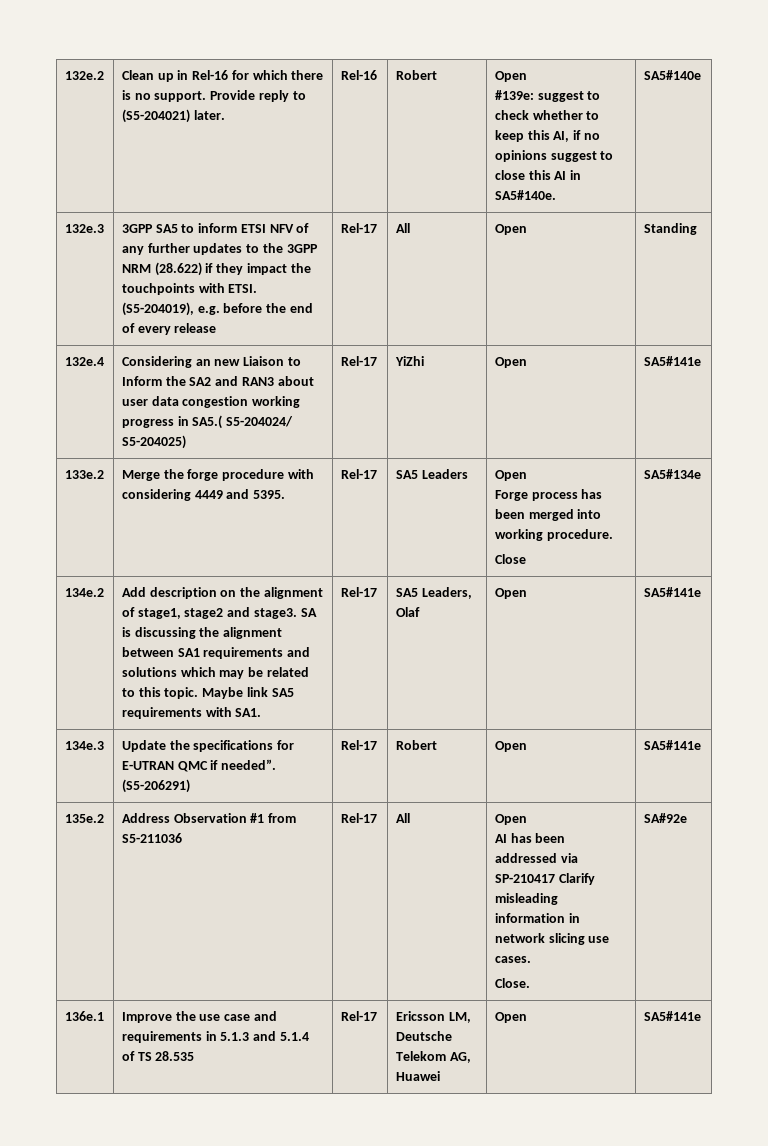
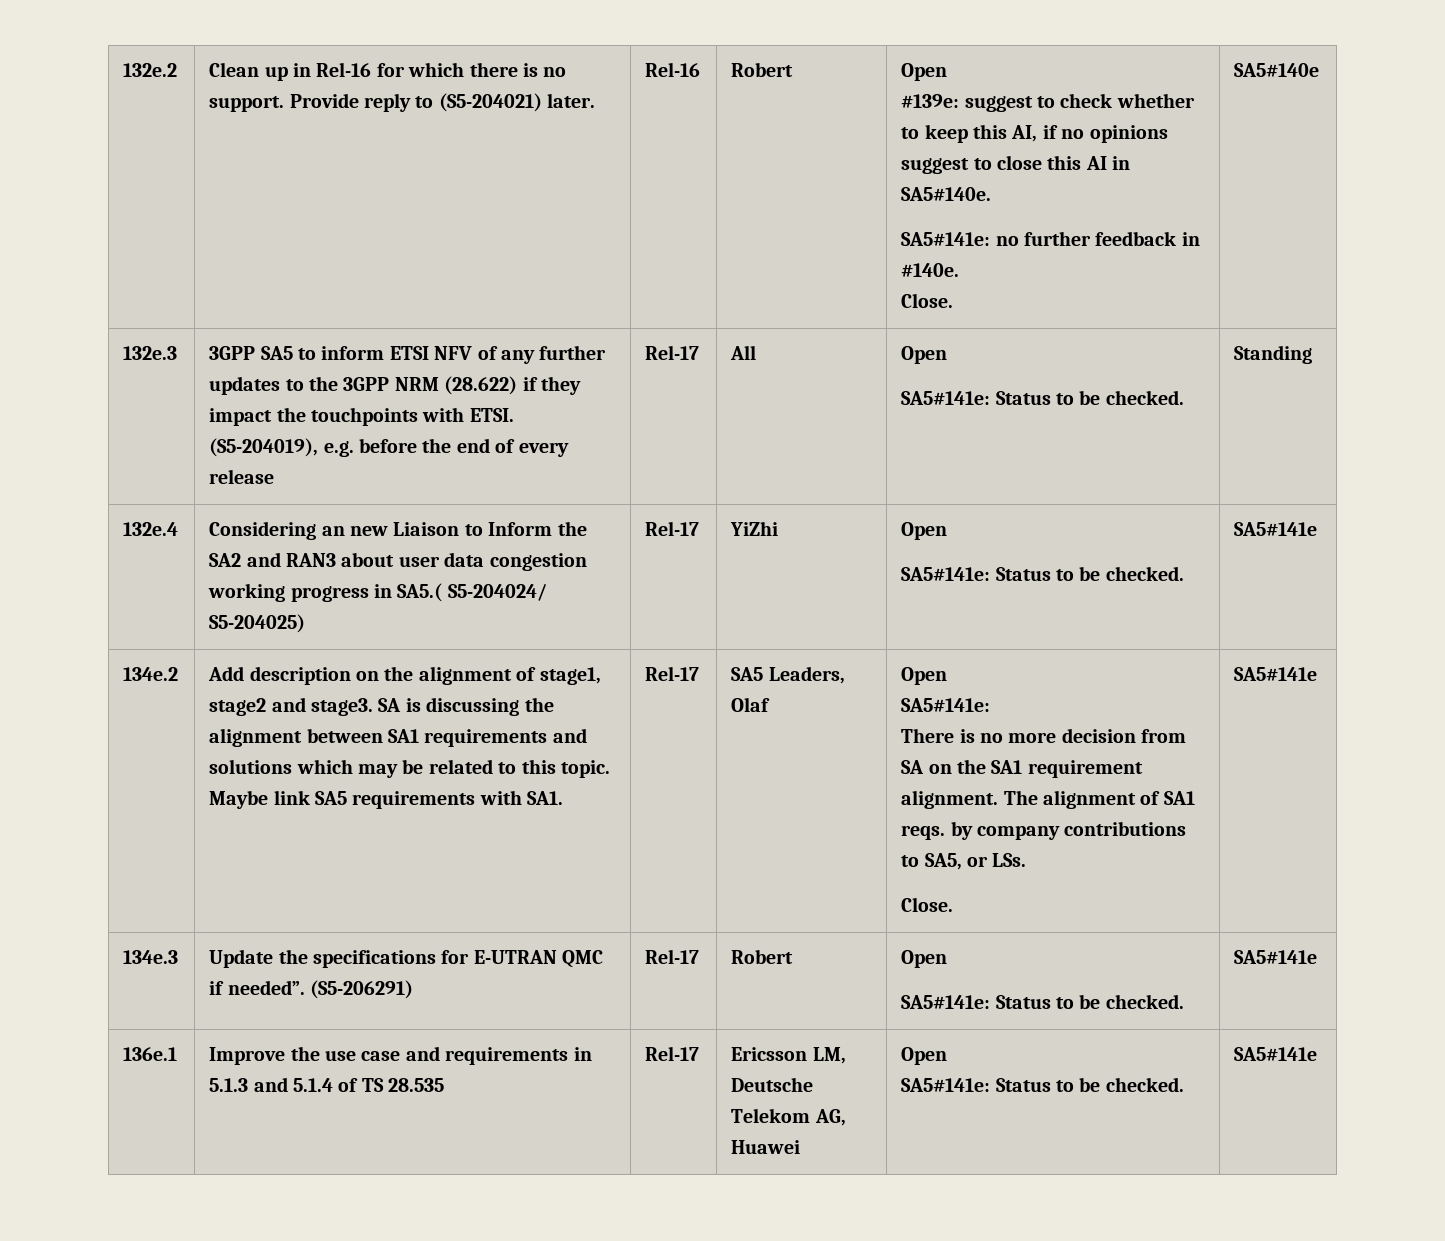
+ SA5#141e: no further feedback in #140e.
+ Close.
- 132e.3 | 3GPP SA5 to inform ETSI NFV of any further updates to the 3GPP NRM (28.622) if they impact the touchpoints with ETSI. (S5-204019), e.g. before the end of every release | Rel-17 | All | Open | Standing
+ 132e.3 | 3GPP SA5 to inform ETSI NFV of any further updates to the 3GPP NRM (28.622) if they impact the touchpoints with ETSI. (S5-204019), e.g. before the end of every release | Rel-17 | All | Open
+ SA5#141e: Status to be checked. | Standing
- 132e.4 | Considering an new Liaison to Inform the SA2 and RAN3 about user data congestion working progress in SA5.( S5-204024/ S5-204025) | Rel-17 | YiZhi | Open | SA5#141e
- 133e.2 | Merge the forge procedure with considering 4449 and 5395. | Rel-17 | SA5 Leaders | Open
- Forge process has been merged into working procedure.
- Close | SA5#134e
+ 132e.4 | Considering an new Liaison to Inform the SA2 and RAN3 about user data congestion working progress in SA5.( S5-204024/ S5-204025) | Rel-17 | YiZhi | Open
+ SA5#141e: Status to be checked. | SA5#141e
  SA5 Leaders, Olaf | Open
+ SA5#141e:
+ There is no more decision from SA on the SA1 requirement alignment. The alignment of SA1 reqs. by company contributions to SA5, or LSs.
+ Close.
- 134e.3 | Update the specifications for E-UTRAN QMC if needed”. (S5-206291) | Rel-17 | Robert | Open | SA5#141e
- 135e.2 | Address Observation #1 from S5-211036 | Rel-17 | All | Open
- AI has been addressed via SP-210417 Clarify misleading information in network slicing use cases.
- Close. | SA#92e
+ 134e.3 | Update the specifications for E-UTRAN QMC if needed”. (S5-206291) | Rel-17 | Robert | Open
+ SA5#141e: Status to be checked. | SA5#141e
- 136e.1 | Improve the use case and requirements in 5.1.3 and 5.1.4 of TS 28.535 | Rel-17 | Ericsson LM, Deutsche Telekom AG, Huawei | Open | SA5#141e
+ 136e.1 | Improve the use case and requirements in 5.1.3 and 5.1.4 of TS 28.535 | Rel-17 | Ericsson LM, Deutsche Telekom AG, Huawei | Open
+ SA5#141e: Status to be checked. | SA5#141e

